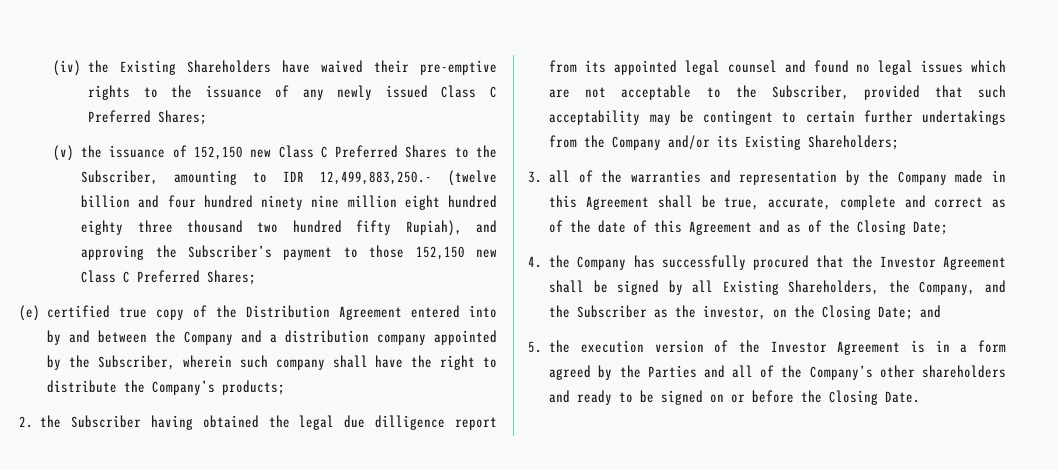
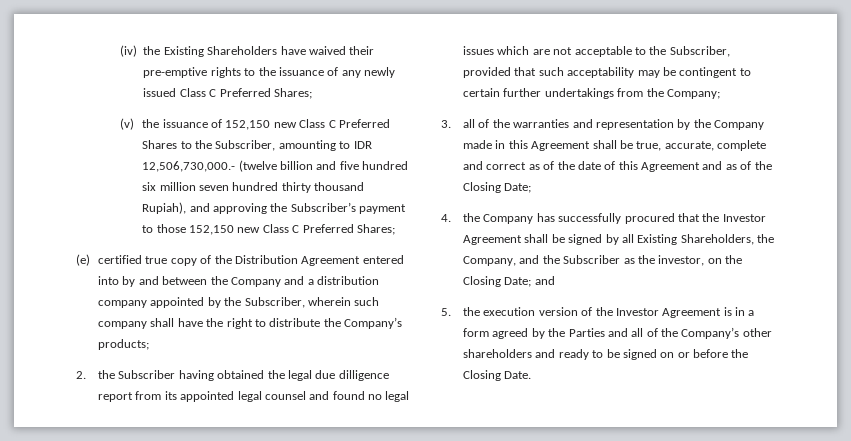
- (v) the issuance of 152,150 new Class C Preferred Shares to the Subscriber, amounting to IDR 12,499,883,250.- (twelve billion and four hundred ninety nine million eight hundred eighty three thousand two hundred fifty Rupiah), and approving the Subscriber’s payment to those 152,150 new Class C Preferred Shares;
+ (v) the issuance of 152,150 new Class C Preferred Shares to the Subscriber, amounting to IDR 12,506,730,000.- (twelve billion and five hundred six million seven hundred thirty thousand Rupiah), and approving the Subscriber’s payment to those 152,150 new Class C Preferred Shares;
- 2. the Subscriber having obtained the legal due dilligence report from its appointed legal counsel and found no legal issues which are not acceptable to the Subscriber, provided that such acceptability may be contingent to certain further undertakings from the Company and/or its Existing Shareholders;
+ 2. the Subscriber having obtained the legal due dilligence report from its appointed legal counsel and found no legal issues which are not acceptable to the Subscriber, provided that such acceptability may be contingent to certain further undertakings from the Company;

